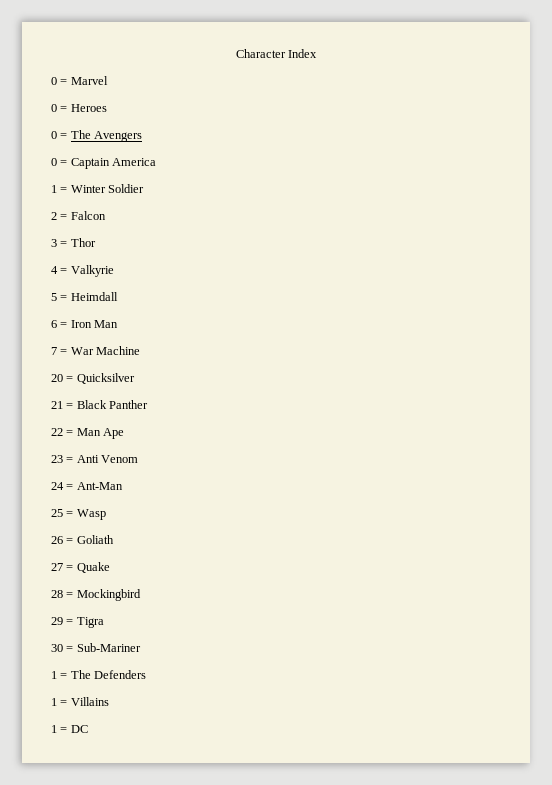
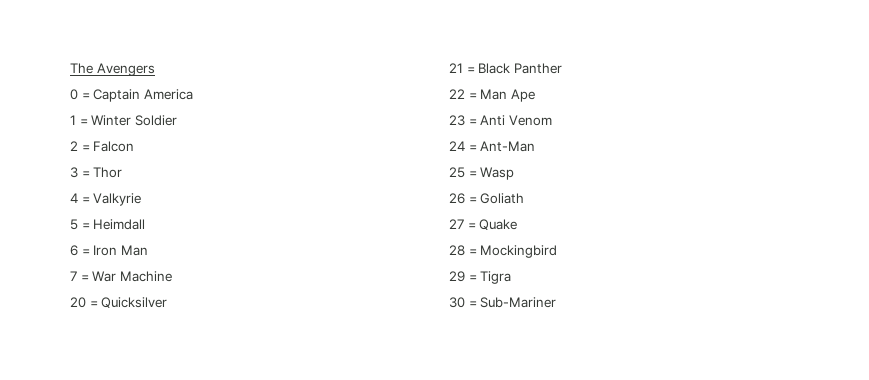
- Character Index
- 0 = Marvel
- 0 = Heroes
- 0 = The Avengers
+ The Avengers
- 1 = The Defenders
- 1 = Villains
- 1 = DC

